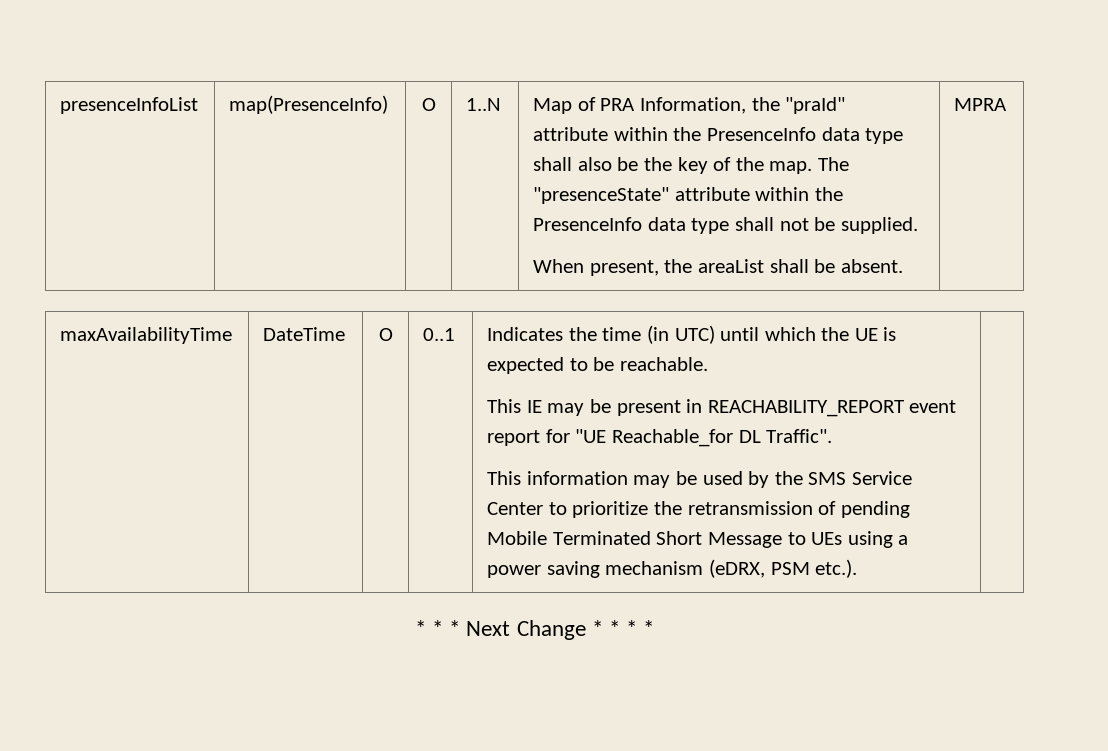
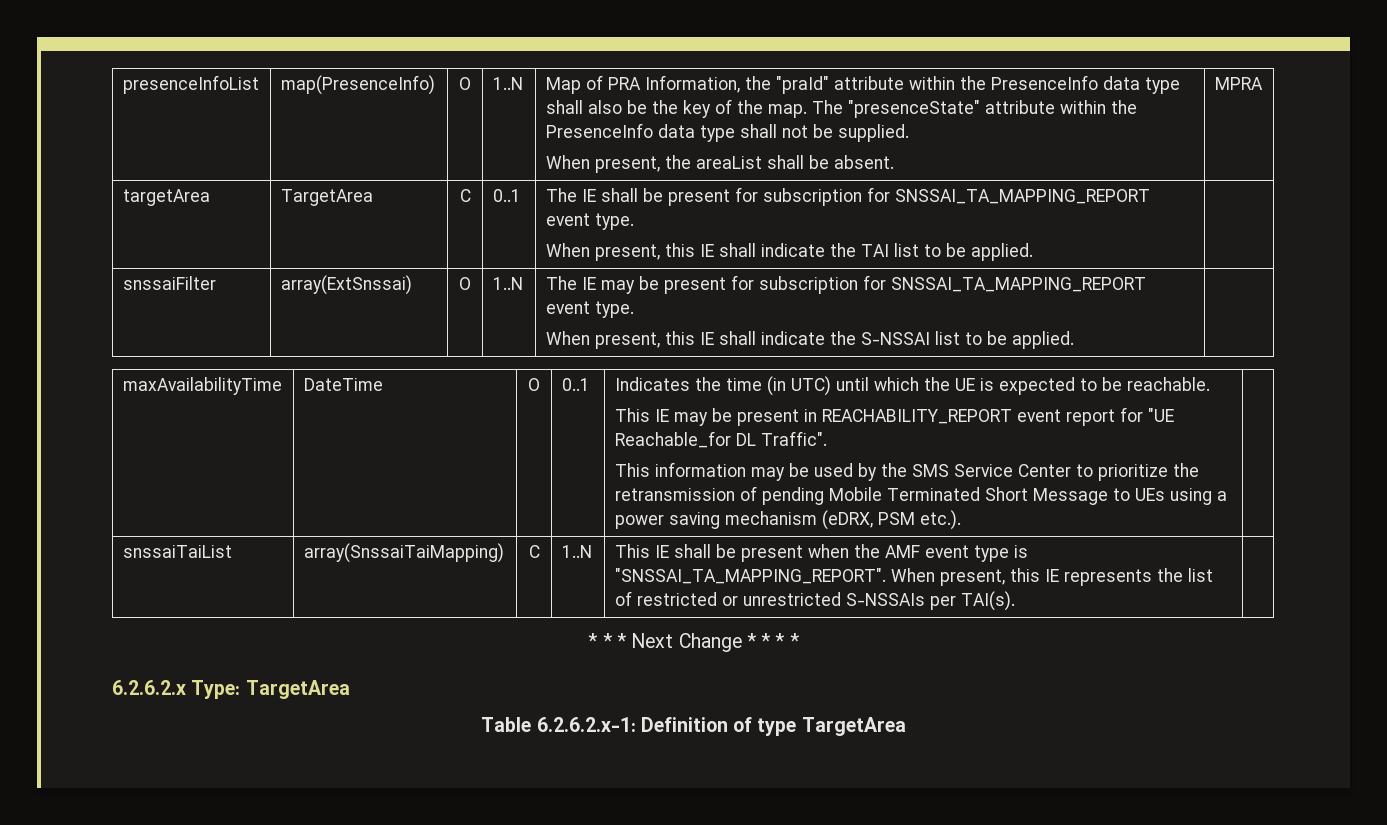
+ targetArea | TargetArea | C | 0..1 | The IE shall be present for subscription for SNSSAI_TA_MAPPING_REPORT event type.
+ When present, this IE shall indicate the TAI list to be applied. |
+ snssaiFilter | array(ExtSnssai) | O | 1..N | The IE may be present for subscription for SNSSAI_TA_MAPPING_REPORT event type.
+ When present, this IE shall indicate the S-NSSAI list to be applied. |
+ snssaiTaiList | array(SnssaiTaiMapping) | C | 1..N | This IE shall be present when the AMF event type is "SNSSAI_TA_MAPPING_REPORT". When present, this IE represents the list of restricted or unrestricted S-NSSAIs per TAI(s). |
+ 6.2.6.2.x Type: TargetArea
+ Table 6.2.6.2.x-1: Definition of type TargetArea

